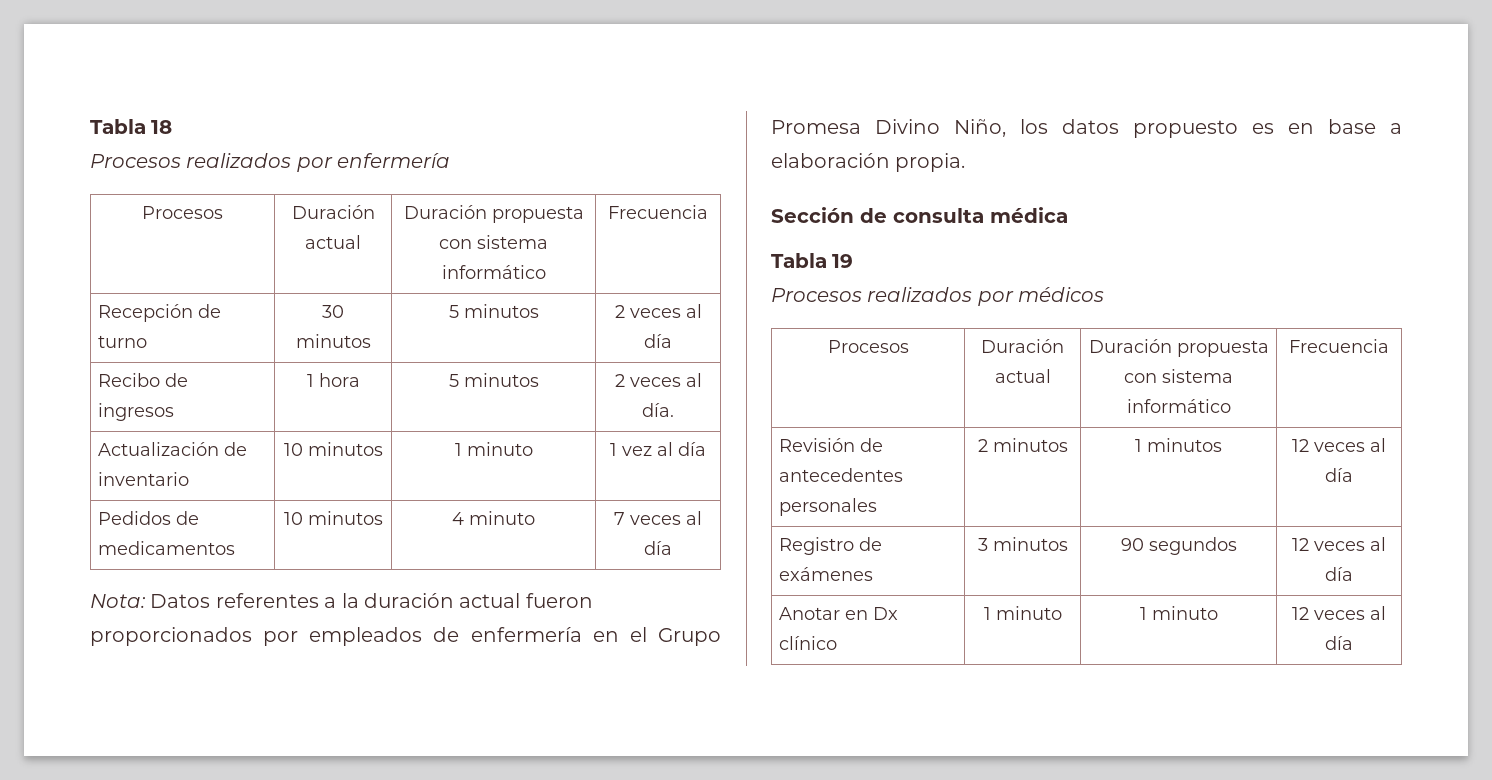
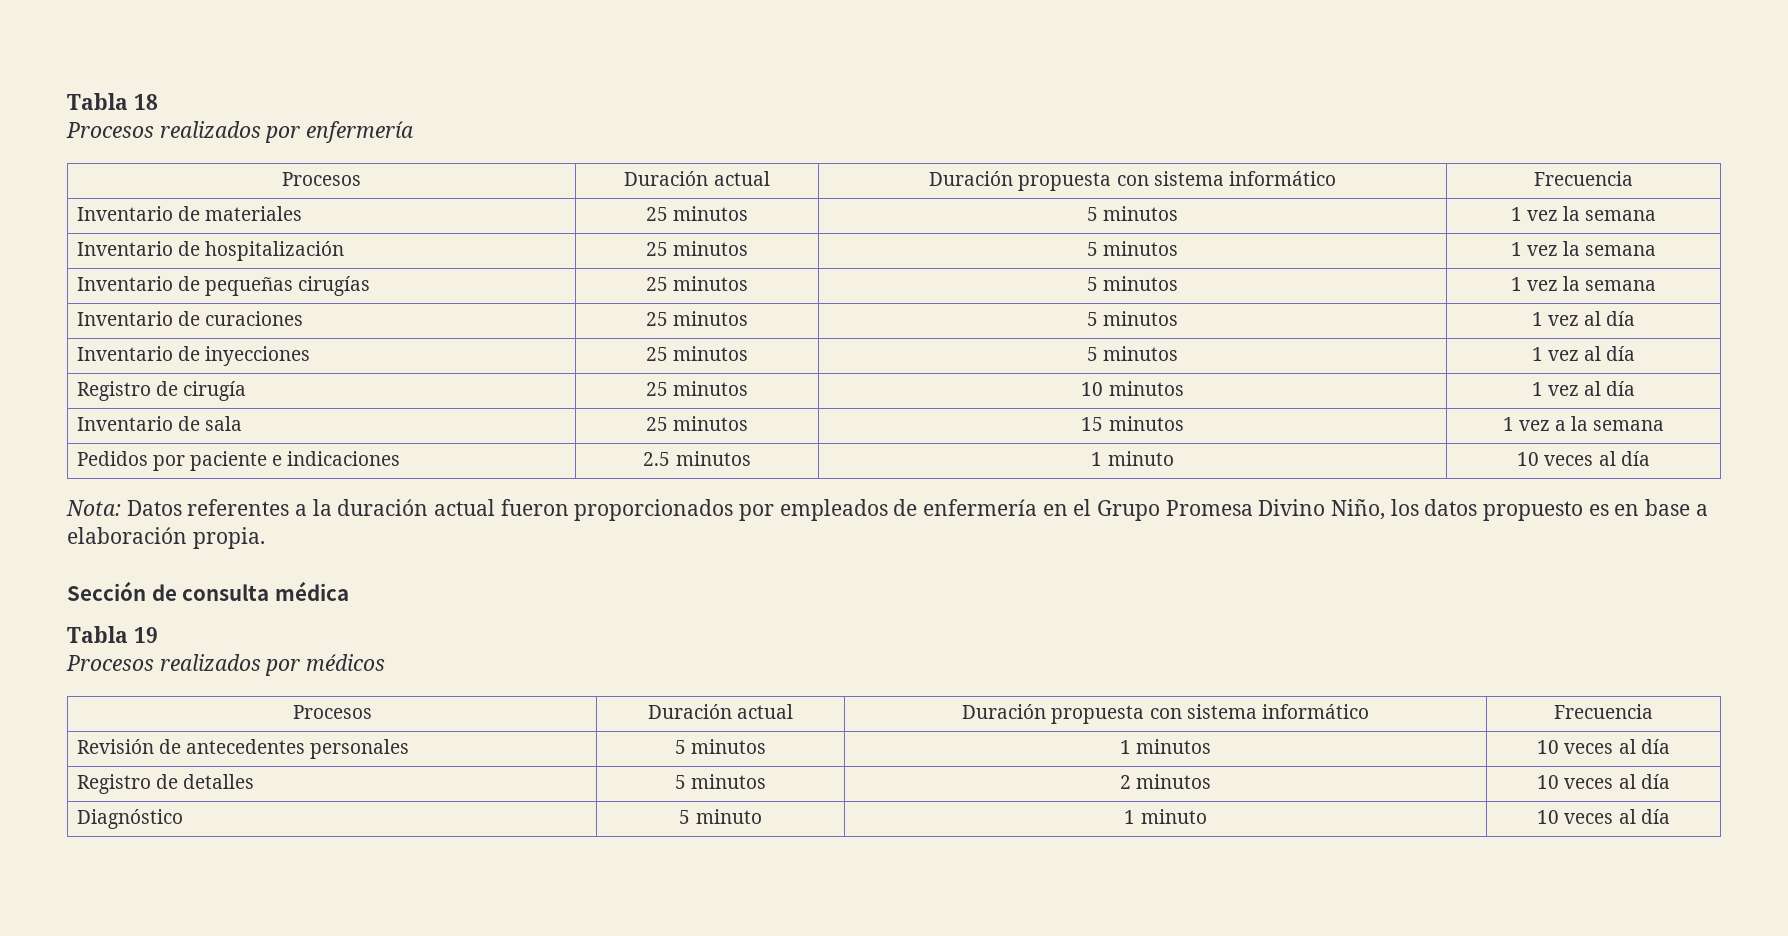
- Recepción de turno | 30 minutos | 5 minutos | 2 veces al día
- Recibo de ingresos | 1 hora | 5 minutos | 2 veces al día.
- Actualización de inventario | 10 minutos | 1 minuto | 1 vez al día
- Pedidos de medicamentos | 10 minutos | 4 minuto | 7 veces al día
+ Inventario de materiales | 25 minutos | 5 minutos | 1 vez la semana
+ Inventario de hospitalización | 25 minutos | 5 minutos | 1 vez la semana
+ Inventario de pequeñas cirugías | 25 minutos | 5 minutos | 1 vez la semana
+ Inventario de curaciones | 25 minutos | 5 minutos | 1 vez al día
+ Inventario de inyecciones | 25 minutos | 5 minutos | 1 vez al día
+ Registro de cirugía | 25 minutos | 10 minutos | 1 vez al día
+ Inventario de sala | 25 minutos | 15 minutos | 1 vez a la semana
+ Pedidos por paciente e indicaciones | 2.5 minutos | 1 minuto | 10 veces al día
- Revisión de antecedentes personales | 2 minutos | 1 minutos | 12 veces al día
+ Revisión de antecedentes personales | 5 minutos | 1 minutos | 10 veces al día
- Registro de exámenes | 3 minutos | 90 segundos | 12 veces al día
- Anotar en Dx clínico | 1 minuto | 1 minuto | 12 veces al día
+ Registro de detalles | 5 minutos | 2 minutos | 10 veces al día
+ Diagnóstico | 5 minuto | 1 minuto | 10 veces al día

